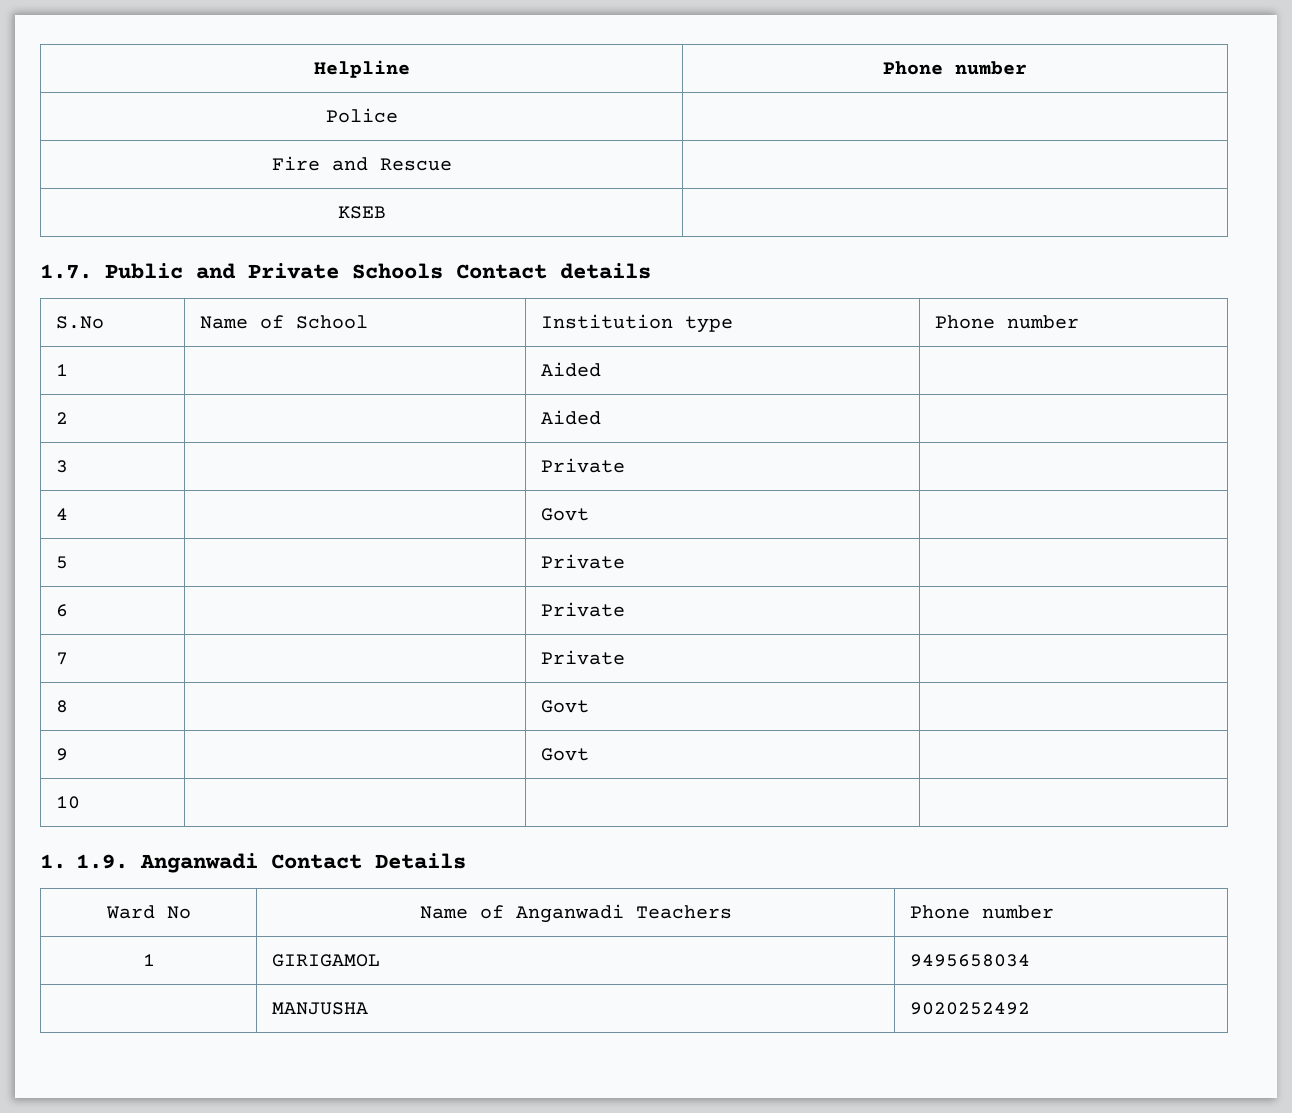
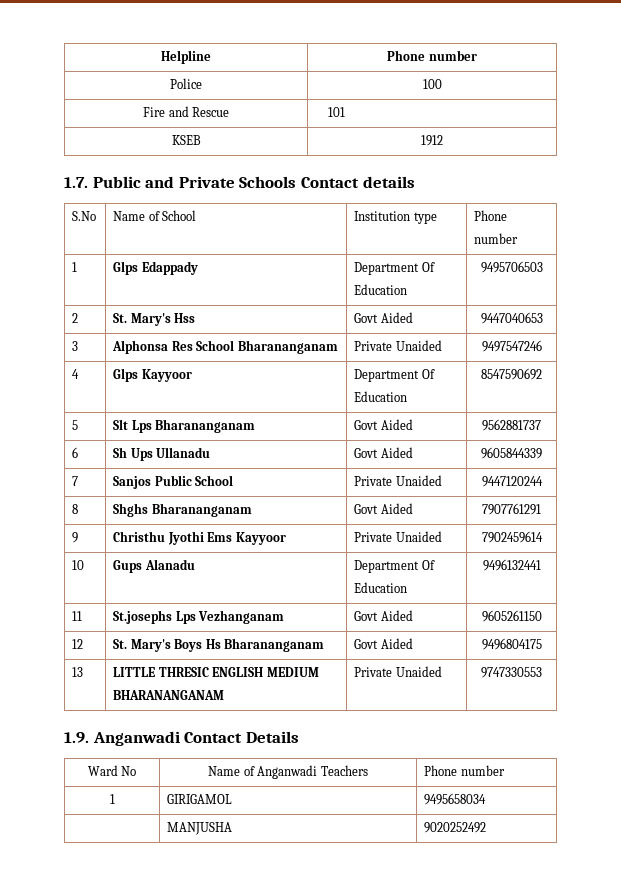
- Police |
+ Police | 100
- Fire and Rescue |
+ Fire and Rescue | 101
- KSEB |
+ KSEB | 1912
- 1 | | Aided |
- 2 | | Aided |
+ 1 | Glps Edappady | Department Of Education | 9495706503
+ 2 | St. Mary's Hss | Govt Aided | 9447040653
- 3 | | Private |
+ 3 | Alphonsa Res School Bharananganam | Private Unaided | 9497547246
- 4 | | Govt |
- 5 | | Private |
- 6 | | Private |
- 7 | | Private |
+ 4 | Glps Kayyoor | Department Of Education | 8547590692
+ 5 | Slt Lps Bharananganam | Govt Aided | 9562881737
+ 6 | Sh Ups Ullanadu | Govt Aided | 9605844339
+ 7 | Sanjos Public School | Private Unaided | 9447120244
- 8 | | Govt |
+ 8 | Shghs Bharananganam | Govt Aided | 7907761291
- 9 | | Govt |
- 10 | | |
- 1. 1.9. Anganwadi Contact Details
+ 9 | Christhu Jyothi Ems Kayyoor | Private Unaided | 7902459614
+ 10 | Gups Alanadu | Department Of Education | 9496132441
+ 11 | St.josephs Lps Vezhanganam | Govt Aided | 9605261150
+ 12 | St. Mary's Boys Hs Bharananganam | Govt Aided | 9496804175
+ 13 | LITTLE THRESIC ENGLISH MEDIUM BHARANANGANAM | Private Unaided | 9747330553
+ 1.9. Anganwadi Contact Details

